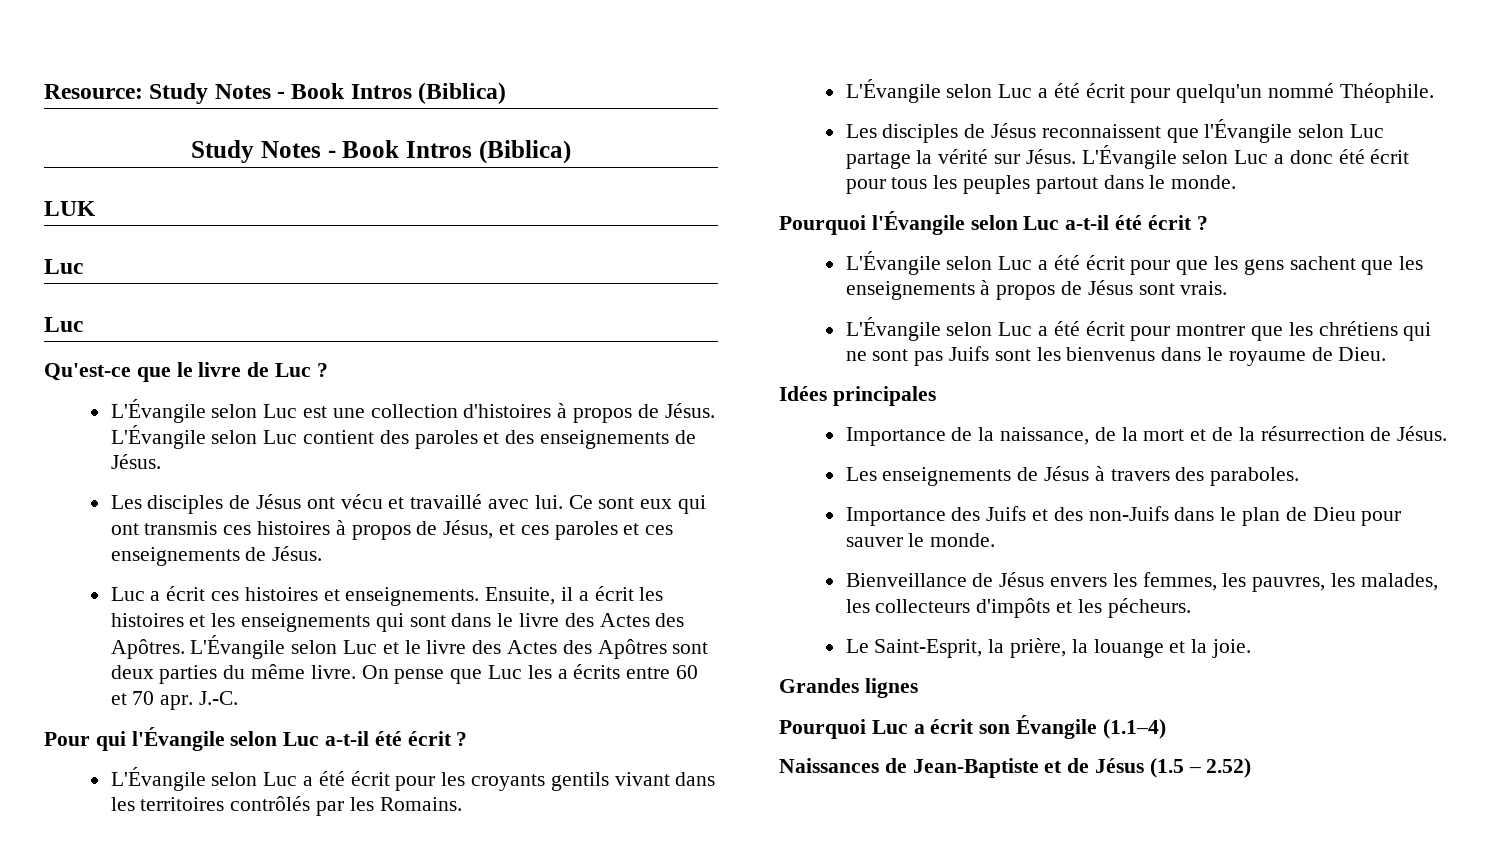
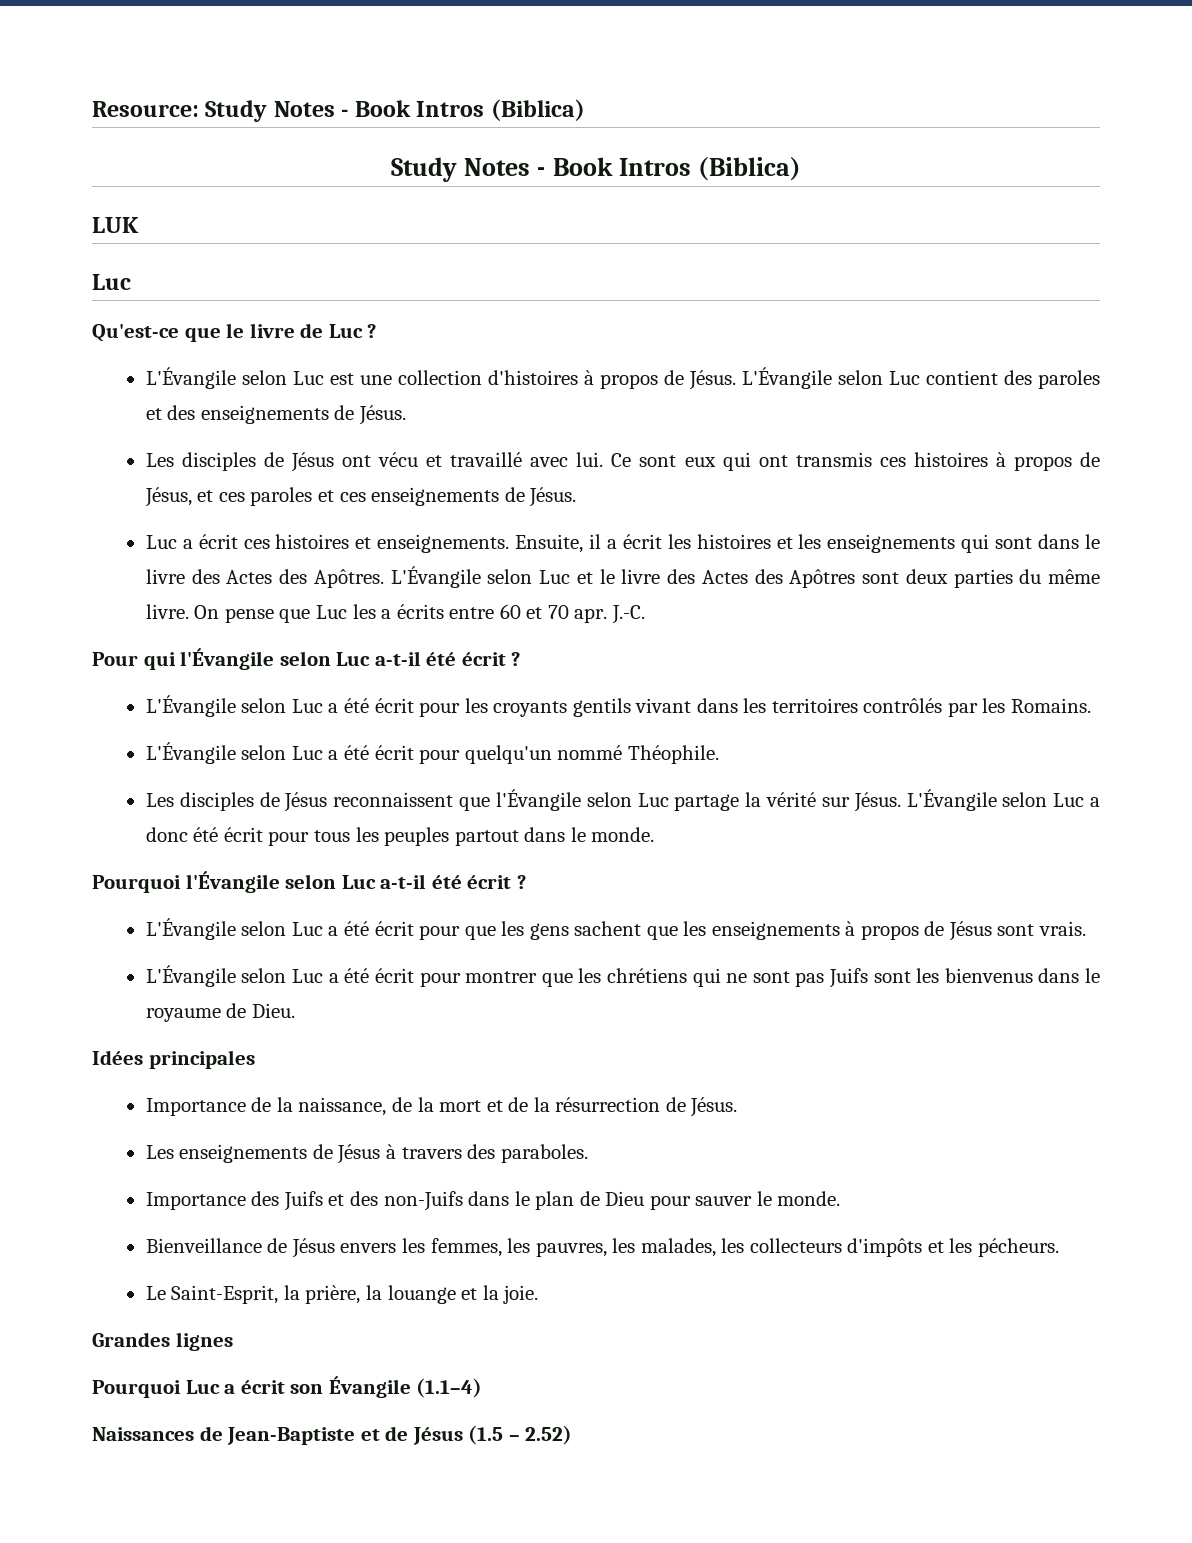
  LUK
- Luc

